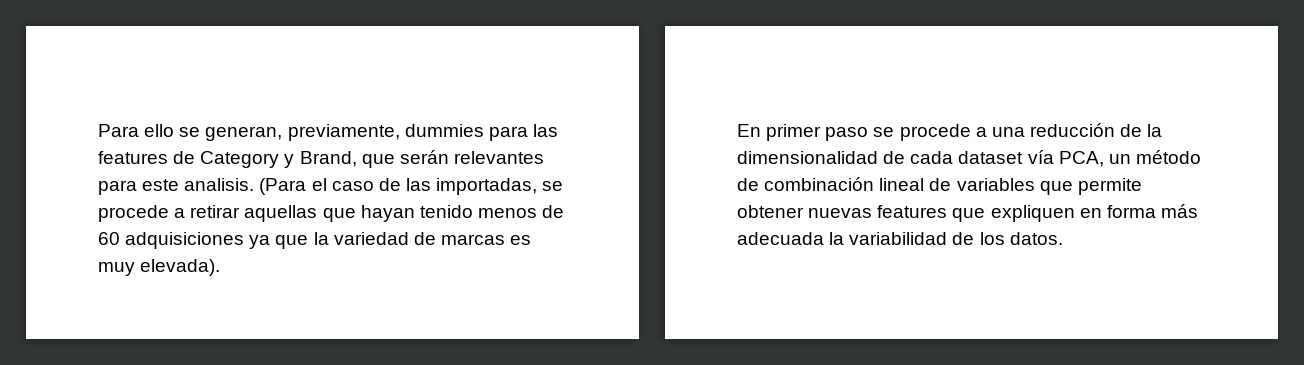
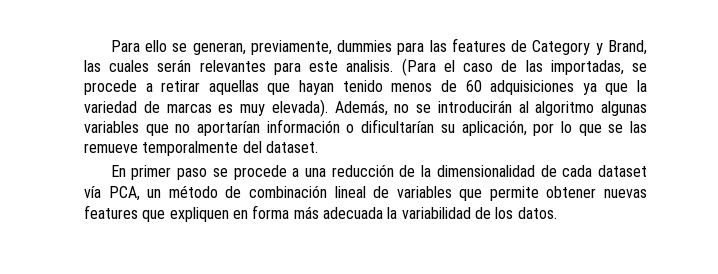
- Para ello se generan, previamente, dummies para las features de Category y Brand, que serán relevantes para este analisis.
+ Para ello se generan, previamente, dummies para las features de Category y Brand, las cuales serán relevantes para este analisis.
+ Además, no se introducirán al algoritmo algunas variables que no aportarían información o dificultarían su aplicación, por lo que se las remueve temporalmente del dataset.

